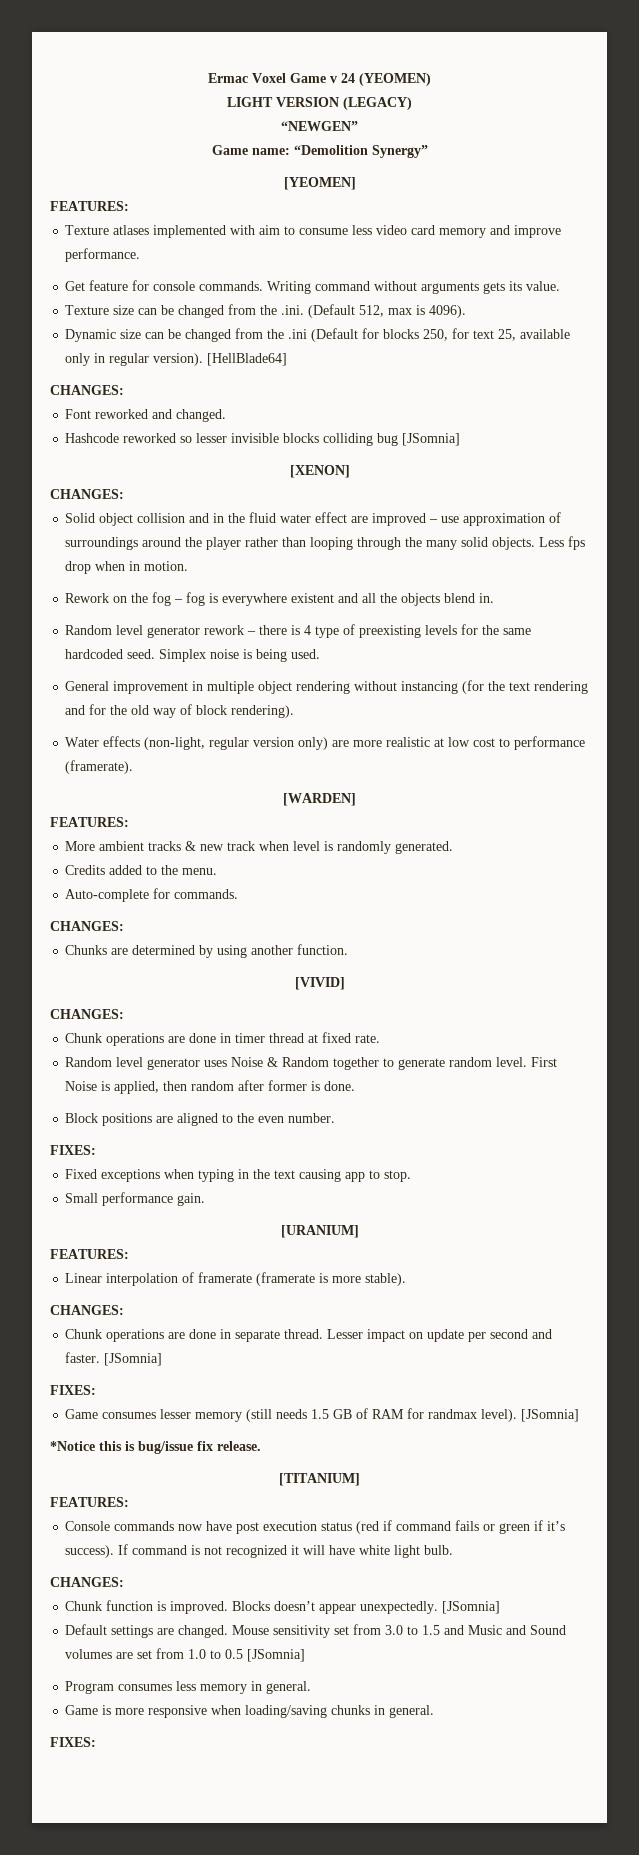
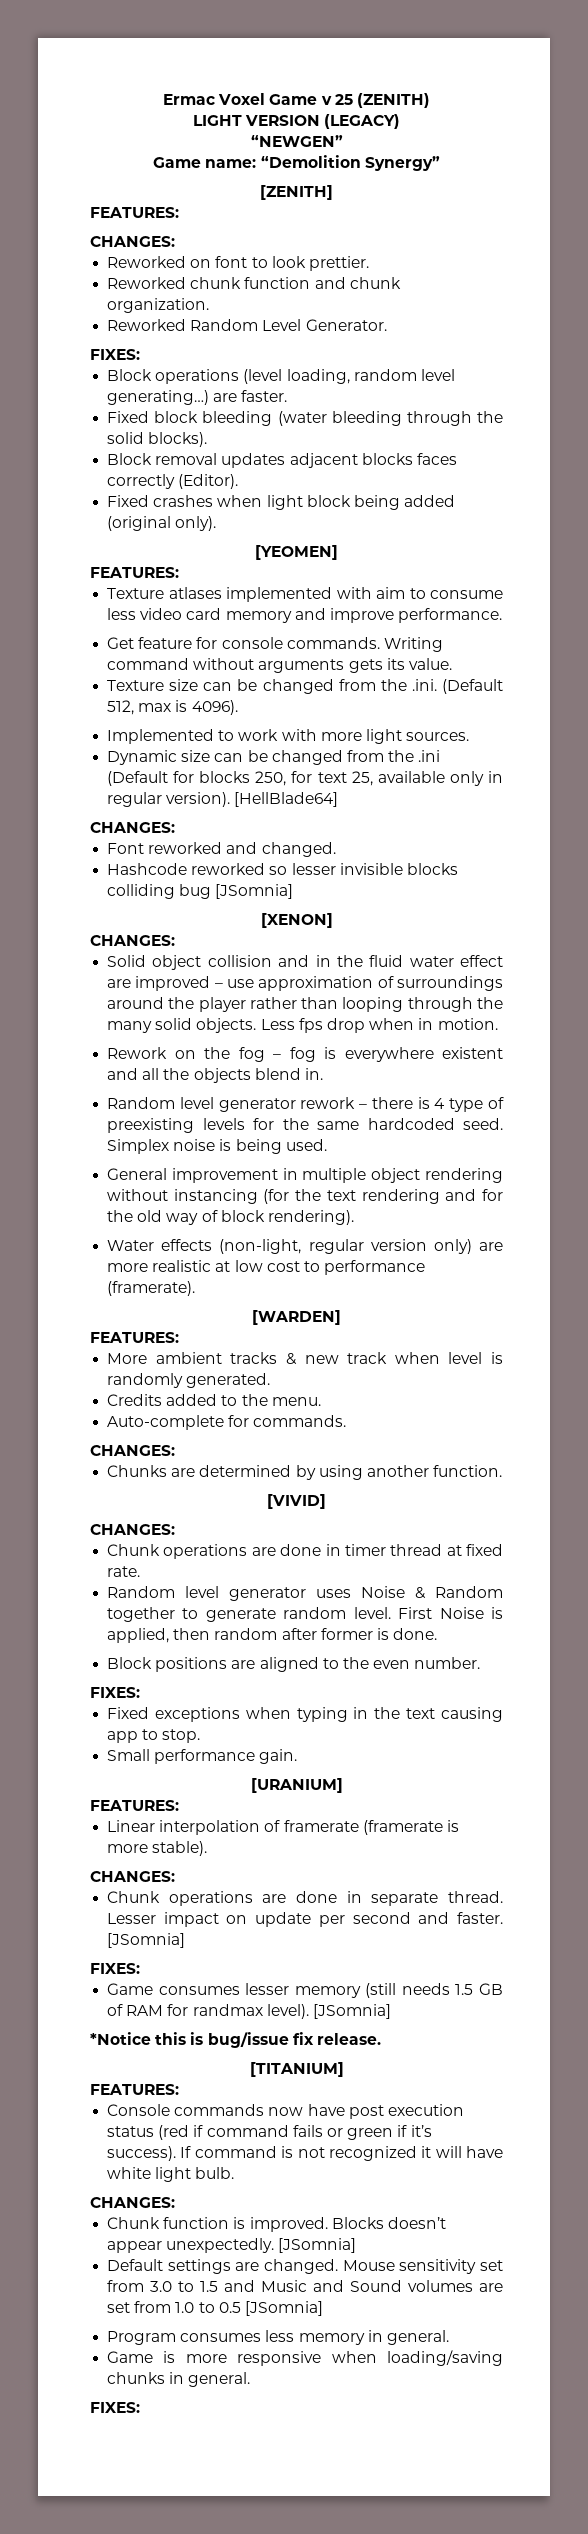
- Ermac Voxel Game v 24 (YEOMEN)
+ Ermac Voxel Game v 25 (ZENITH)
+ [ZENITH]
+ FEATURES:
+ CHANGES:
+ Reworked on font to look prettier.
+ Reworked chunk function and chunk organization.
+ Reworked Random Level Generator.
+ FIXES:
+ Block operations (level loading, random level generating…) are faster.
+ Fixed block bleeding (water bleeding through the solid blocks).
+ Block removal updates adjacent blocks faces correctly (Editor).
+ Fixed crashes when light block being added (original only).
+ Implemented to work with more light sources.

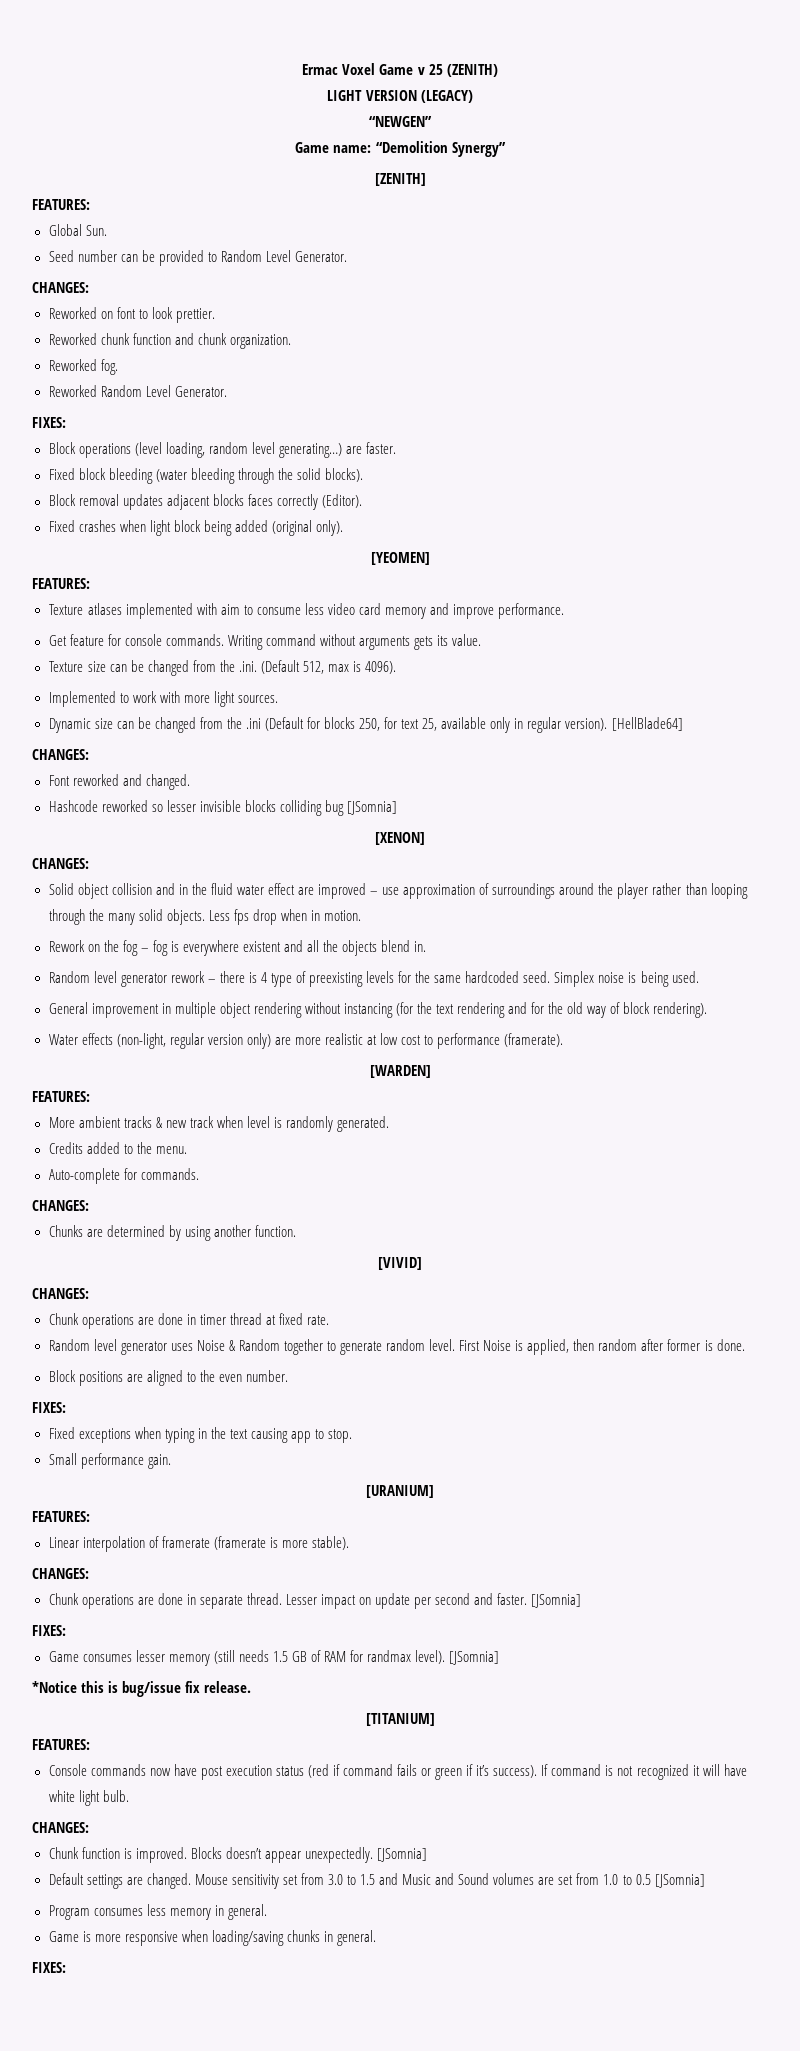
+ Global Sun.
+ Seed number can be provided to Random Level Generator.
+ Reworked fog.

